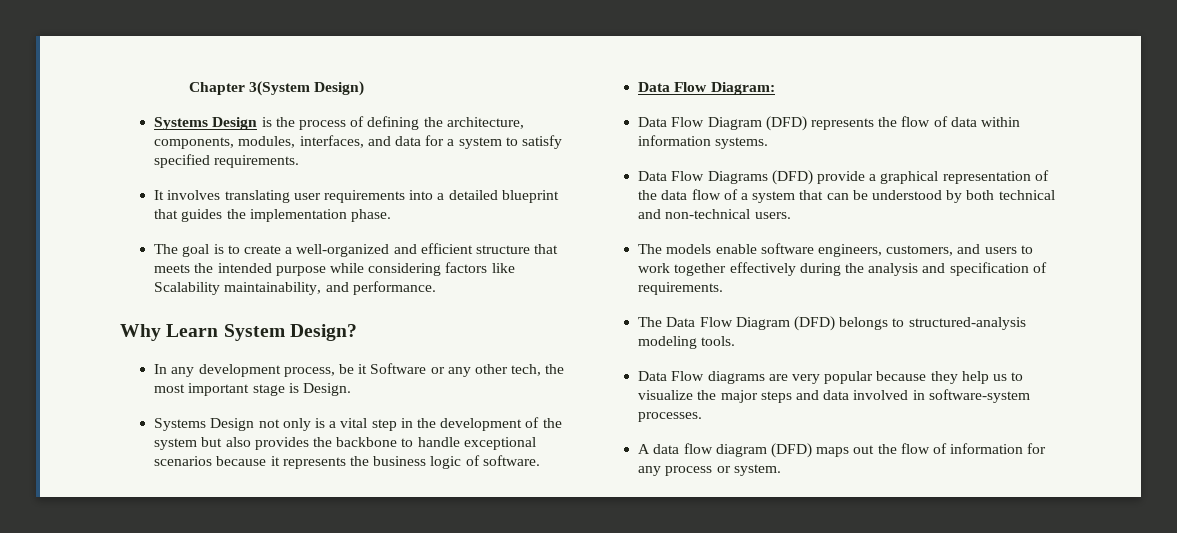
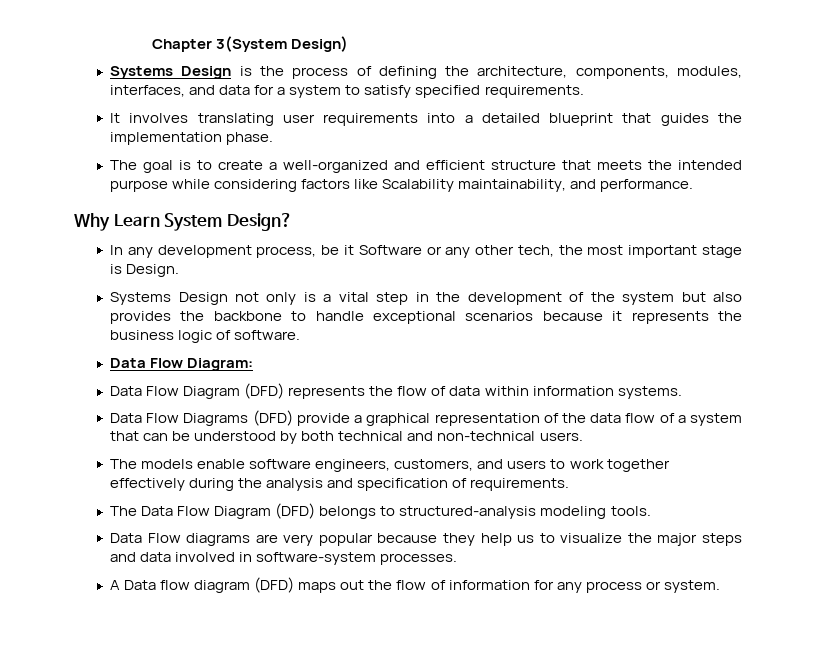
- A data flow diagram (DFD) maps out the flow of information for any process or system.
+ A Data flow diagram (DFD) maps out the flow of information for any process or system.

